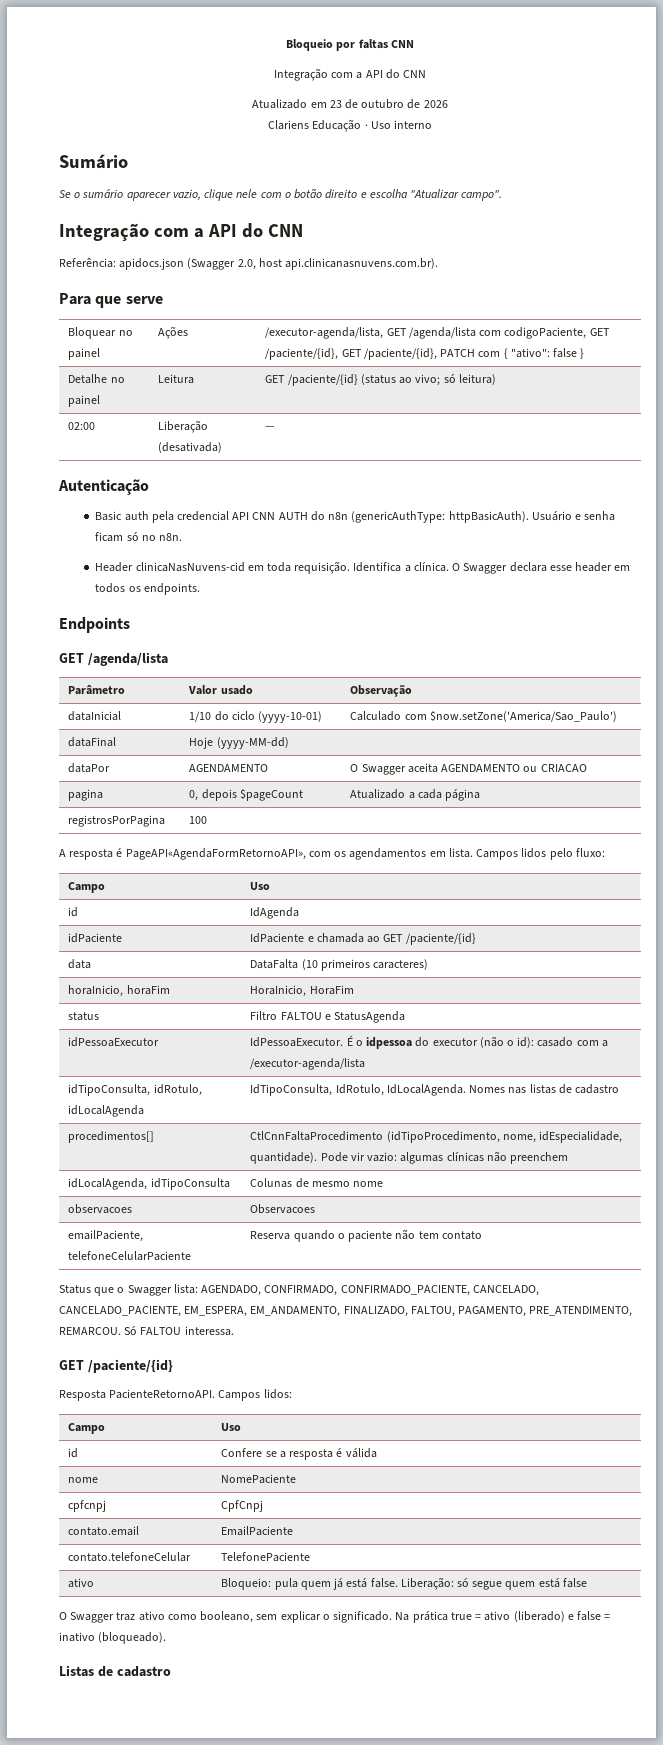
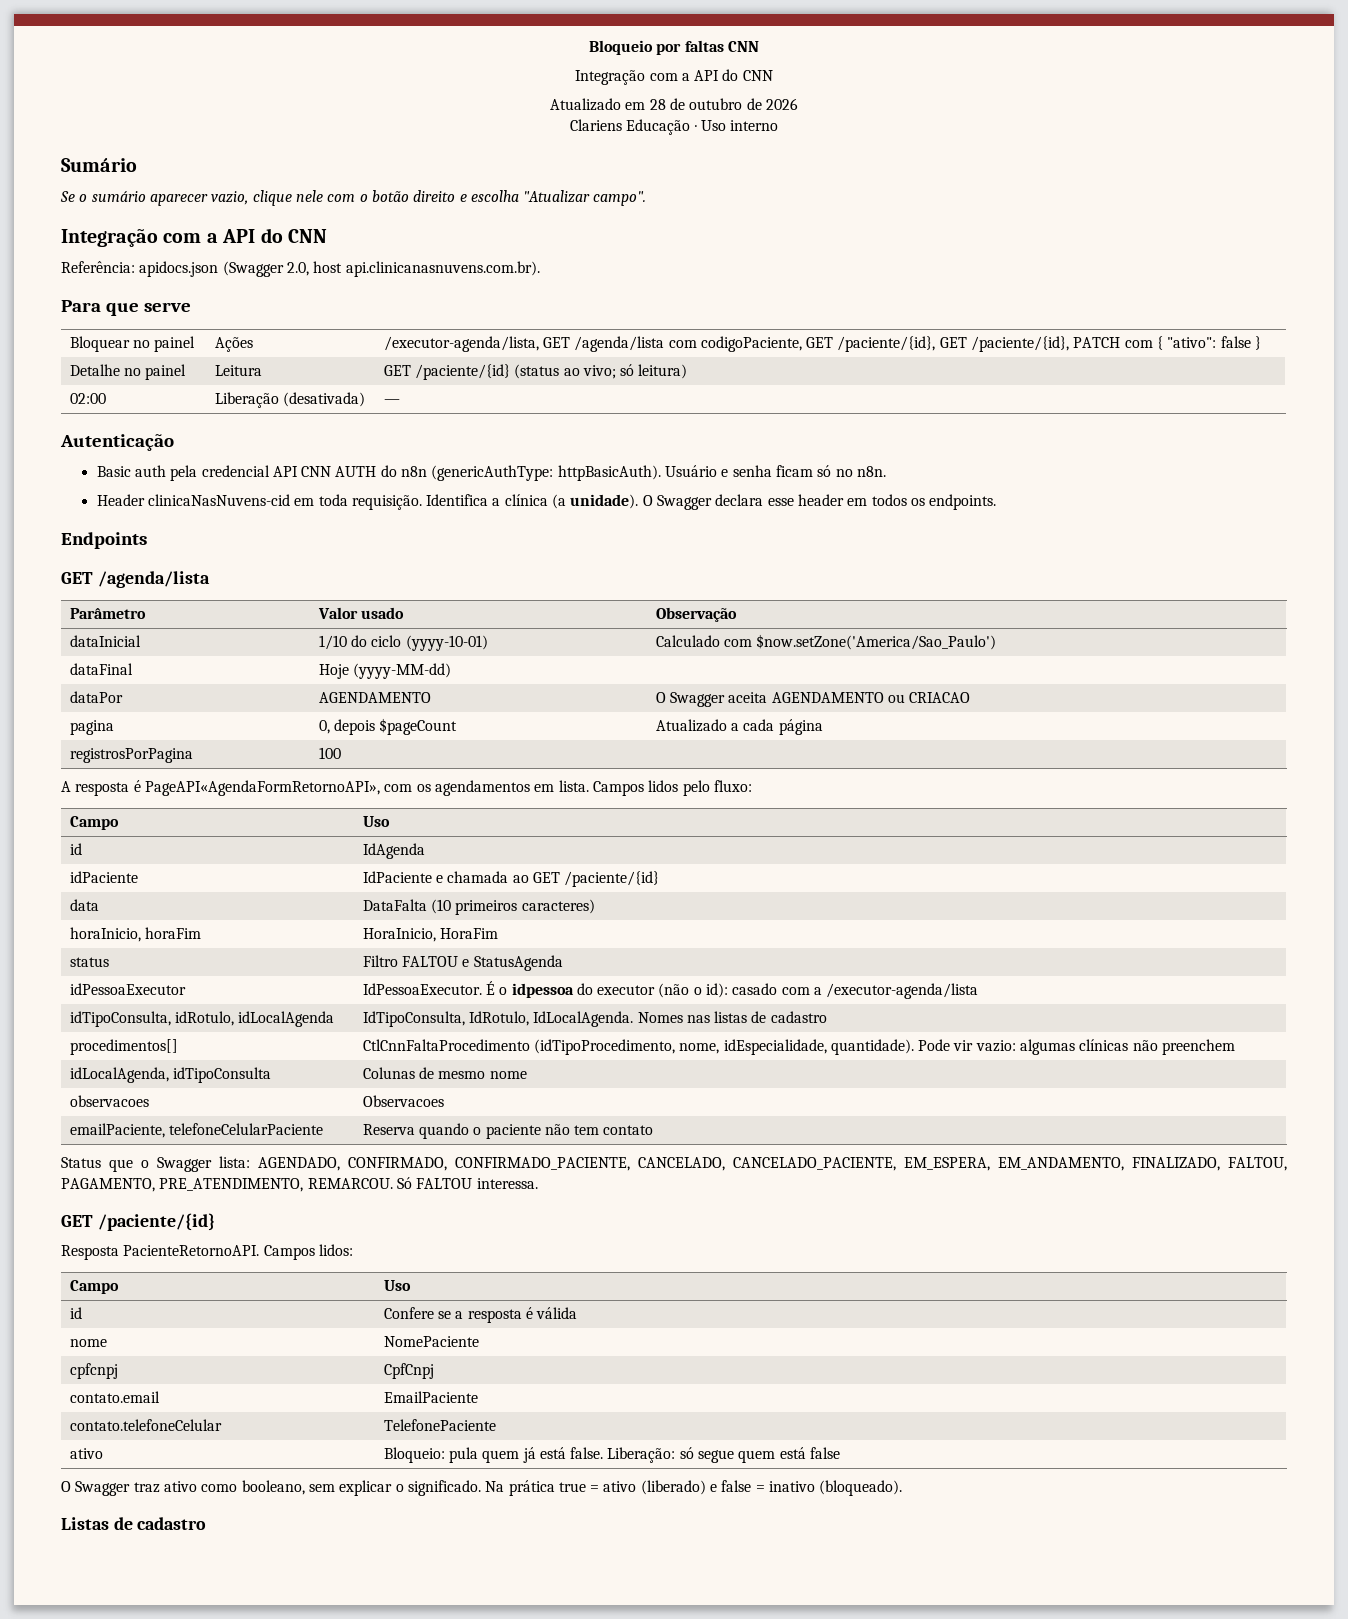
- Atualizado em 23 de outubro de 2026
+ Atualizado em 28 de outubro de 2026
- Identifica a clínica.
+ Identifica a clínica (a unidade).

